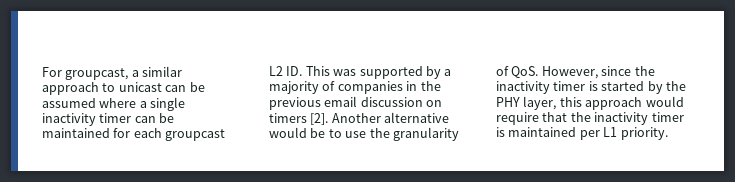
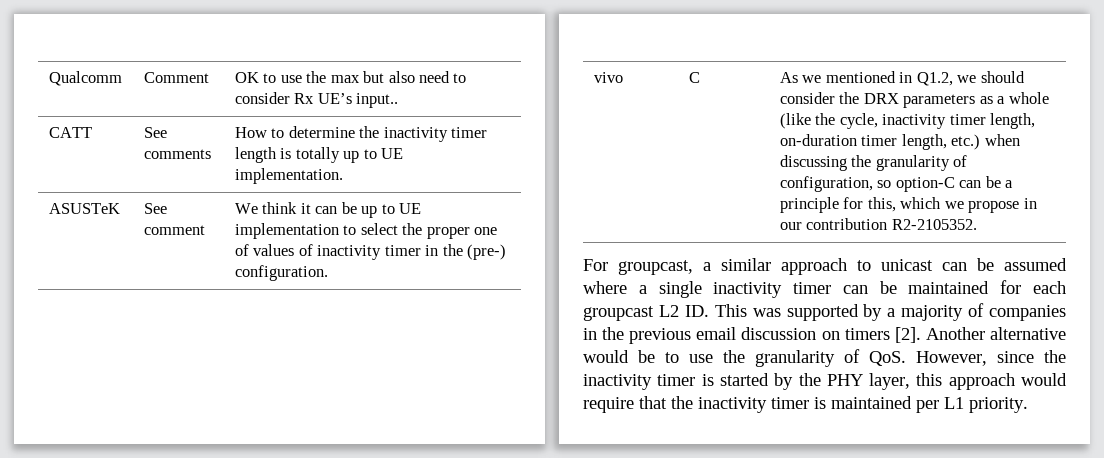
+ Qualcomm | Comment | OK to use the max but also need to consider Rx UE’s input..
+ CATT | See comments | How to determine the inactivity timer length is totally up to UE implementation.
+ ASUSTeK | See comment | We think it can be up to UE implementation to select the proper one of values of inactivity timer in the (pre-) configuration.
+ vivo | C | As we mentioned in Q1.2, we should consider the DRX parameters as a whole (like the cycle, inactivity timer length, on-duration timer length, etc.) when discussing the granularity of configuration, so option-C can be a principle for this, which we propose in our contribution R2-2105352.

